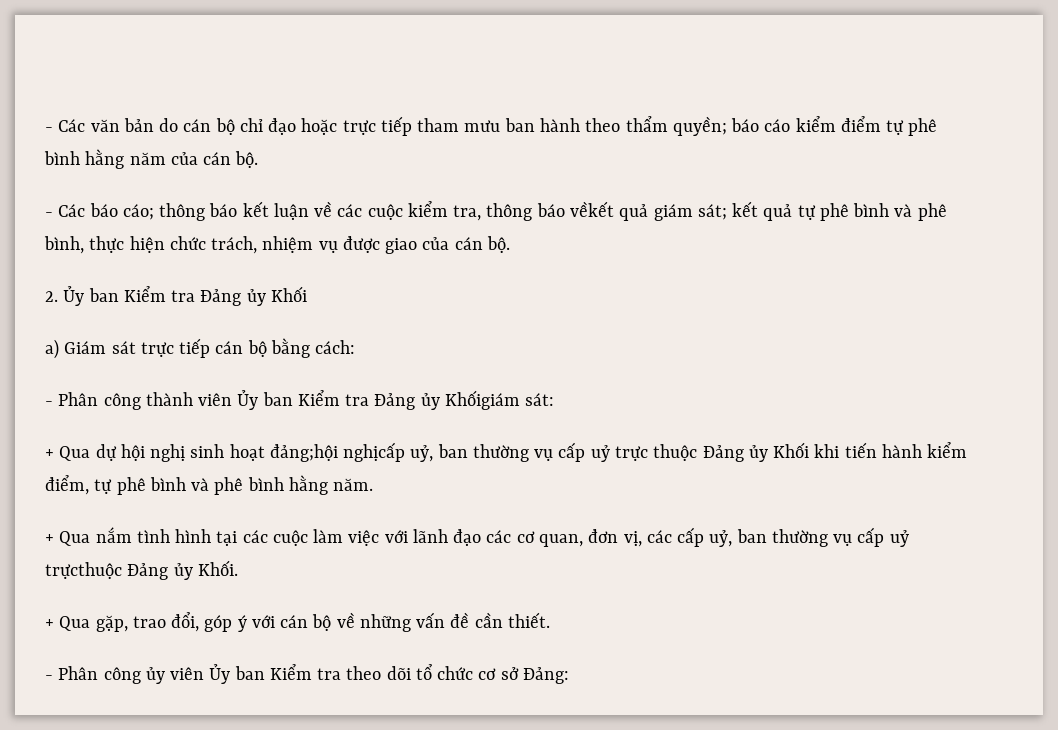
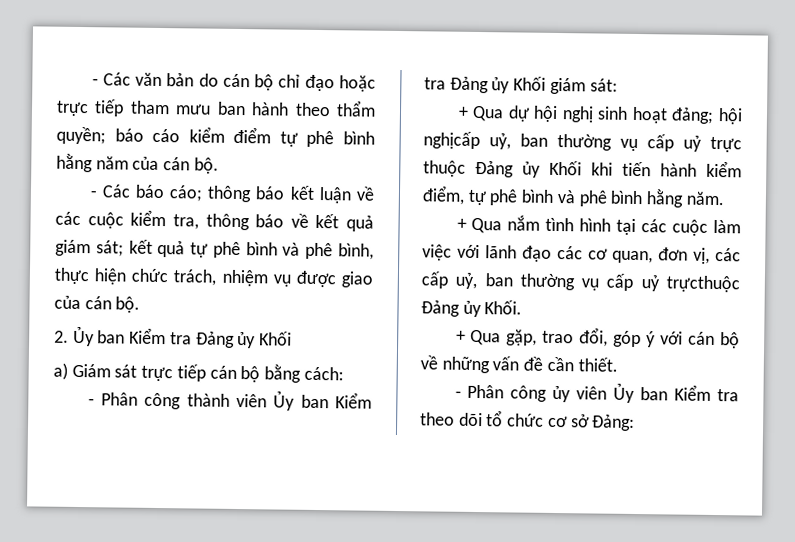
- - Các báo cáo; thông báo kết luận về các cuộc kiểm tra, thông báo vềkết quả giám sát; kết quả tự phê bình và phê bình, thực hiện chức trách, nhiệm vụ được giao của cán bộ.
+ - Các báo cáo; thông báo kết luận về các cuộc kiểm tra, thông báo về kết quả giám sát; kết quả tự phê bình và phê bình, thực hiện chức trách, nhiệm vụ được giao của cán bộ.
- - Phân công thành viên Ủy ban Kiểm tra Đảng ủy Khốigiám sát:
+ - Phân công thành viên Ủy ban Kiểm tra Đảng ủy Khối giám sát:
- + Qua dự hội nghị sinh hoạt đảng;hội nghịcấp uỷ, ban thường vụ cấp uỷ trực thuộc Đảng ủy Khối khi tiến hành kiểm điểm, tự phê bình và phê bình hằng năm.
+ + Qua dự hội nghị sinh hoạt đảng; hội nghịcấp uỷ, ban thường vụ cấp uỷ trực thuộc Đảng ủy Khối khi tiến hành kiểm điểm, tự phê bình và phê bình hằng năm.

